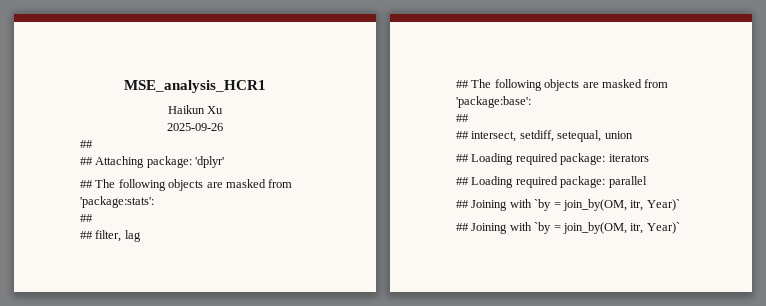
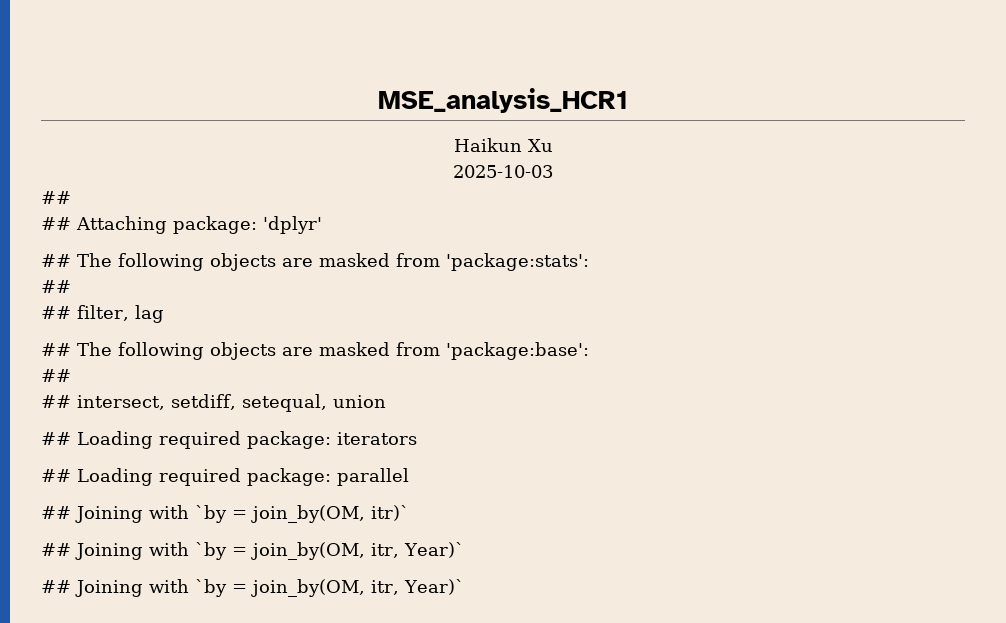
- 2025-09-26
+ 2025-10-03
+ ## Joining with `by = join_by(OM, itr)`

